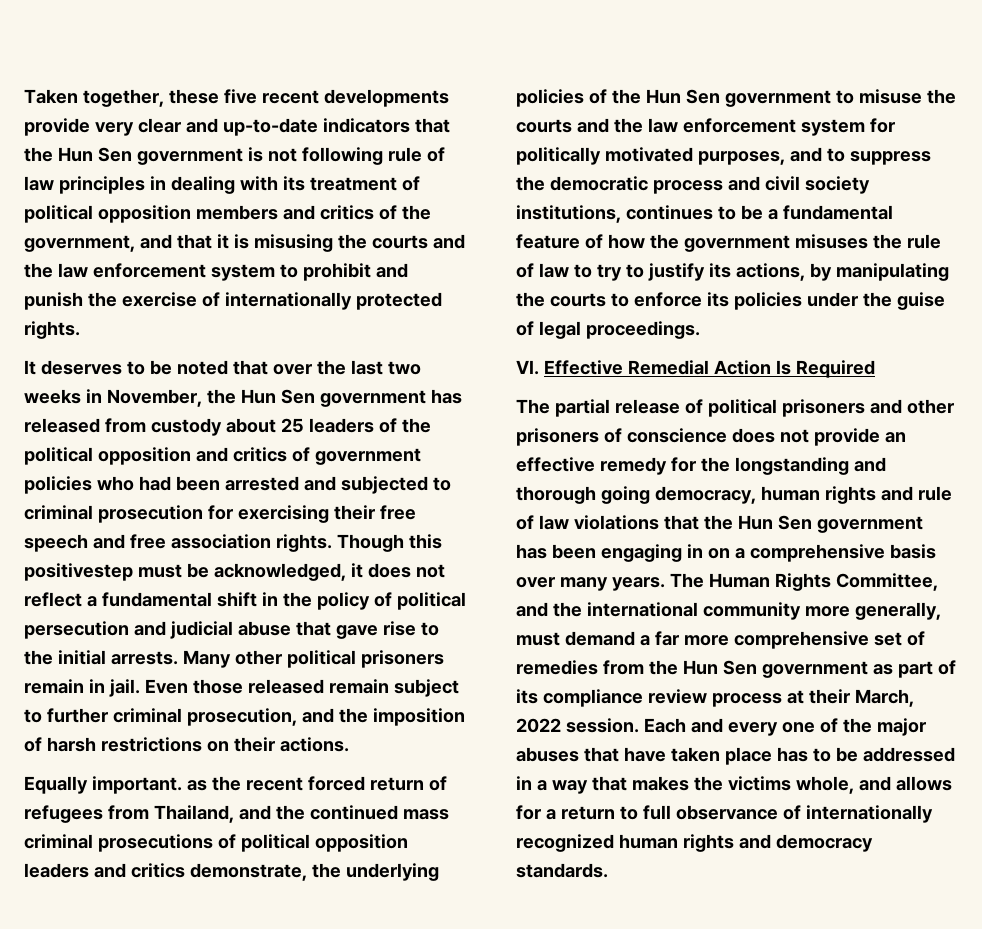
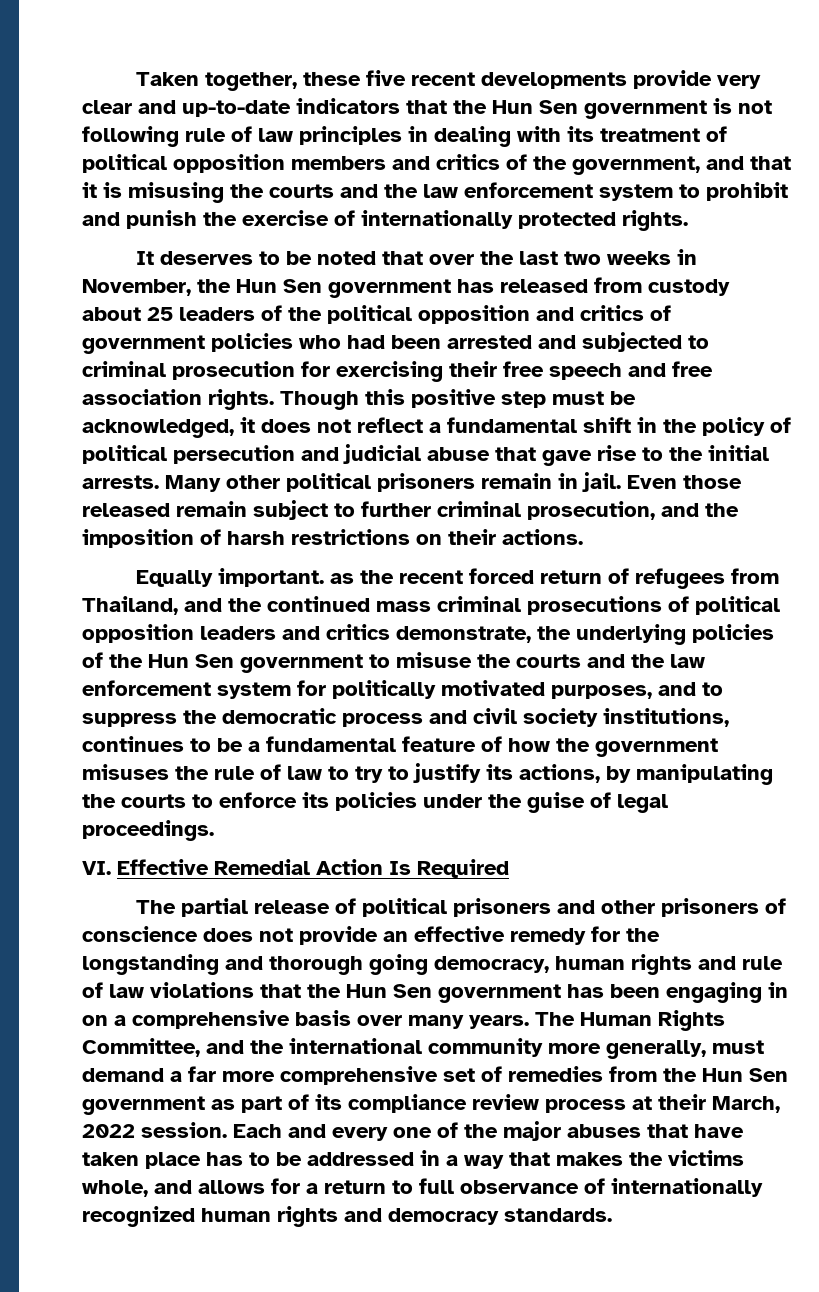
- Though this positivestep must be acknowledged, it does not reflect a fundamental shift in the policy of political persecution and judicial abuse that gave rise to the initial arrests.
+ Though this positive step must be acknowledged, it does not reflect a fundamental shift in the policy of political persecution and judicial abuse that gave rise to the initial arrests.

